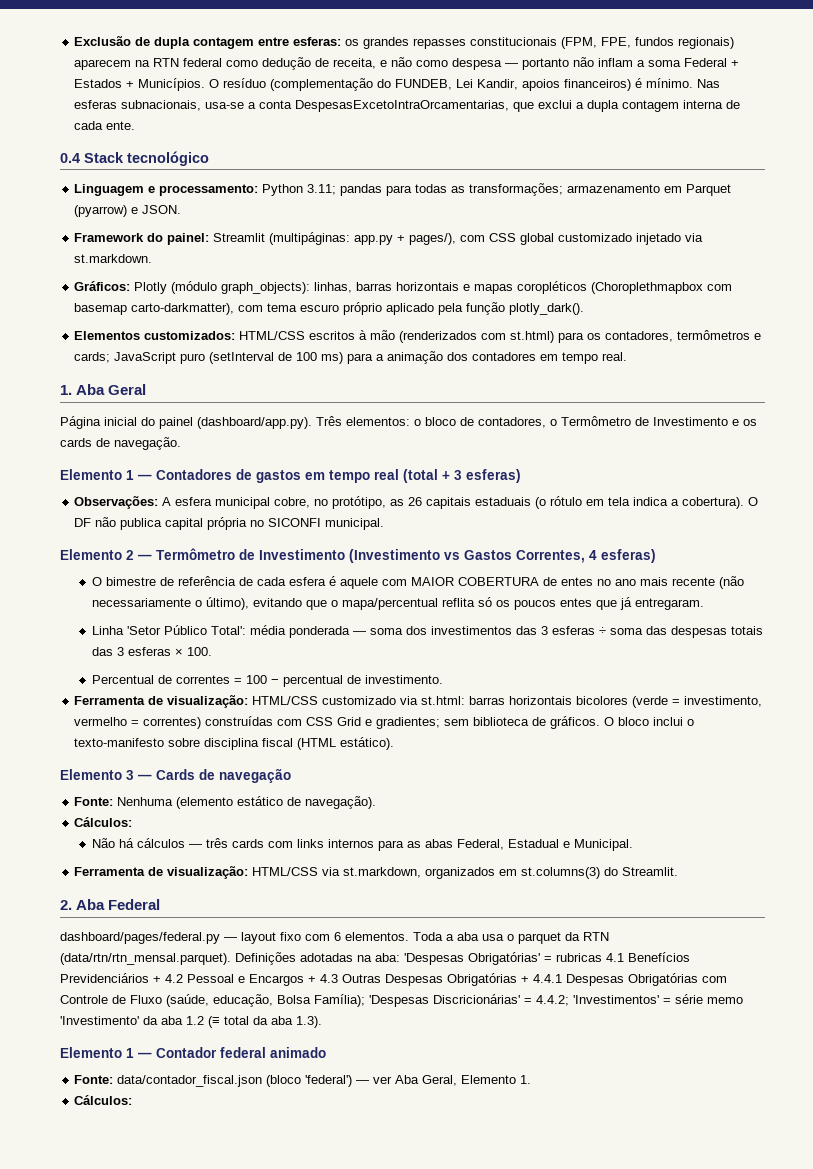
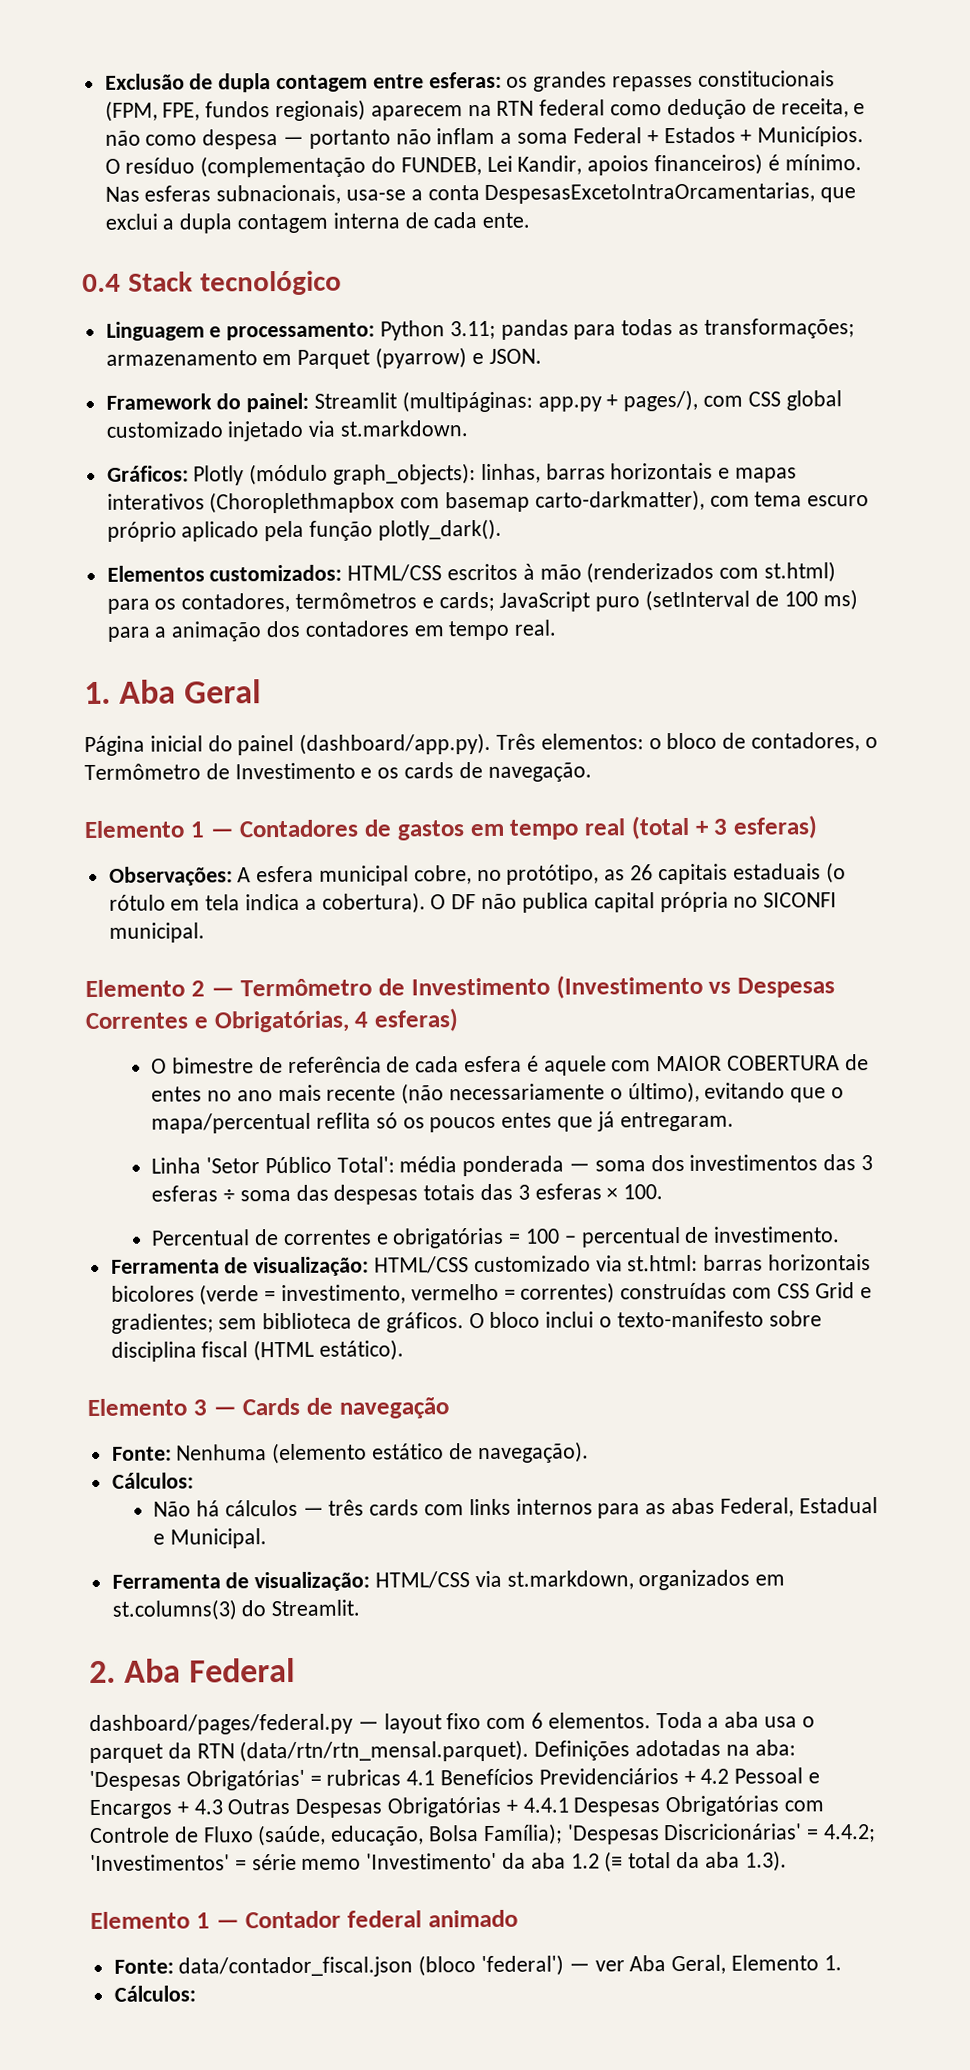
- Gráficos: Plotly (módulo graph_objects): linhas, barras horizontais e mapas coropléticos (Choroplethmapbox com basemap carto-darkmatter), com tema escuro próprio aplicado pela função plotly_dark().
+ Gráficos: Plotly (módulo graph_objects): linhas, barras horizontais e mapas interativos (Choroplethmapbox com basemap carto-darkmatter), com tema escuro próprio aplicado pela função plotly_dark().
- Elemento 2 — Termômetro de Investimento (Investimento vs Gastos Correntes, 4 esferas)
+ Elemento 2 — Termômetro de Investimento (Investimento vs Despesas Correntes e Obrigatórias, 4 esferas)
- Percentual de correntes = 100 − percentual de investimento.
+ Percentual de correntes e obrigatórias = 100 − percentual de investimento.

